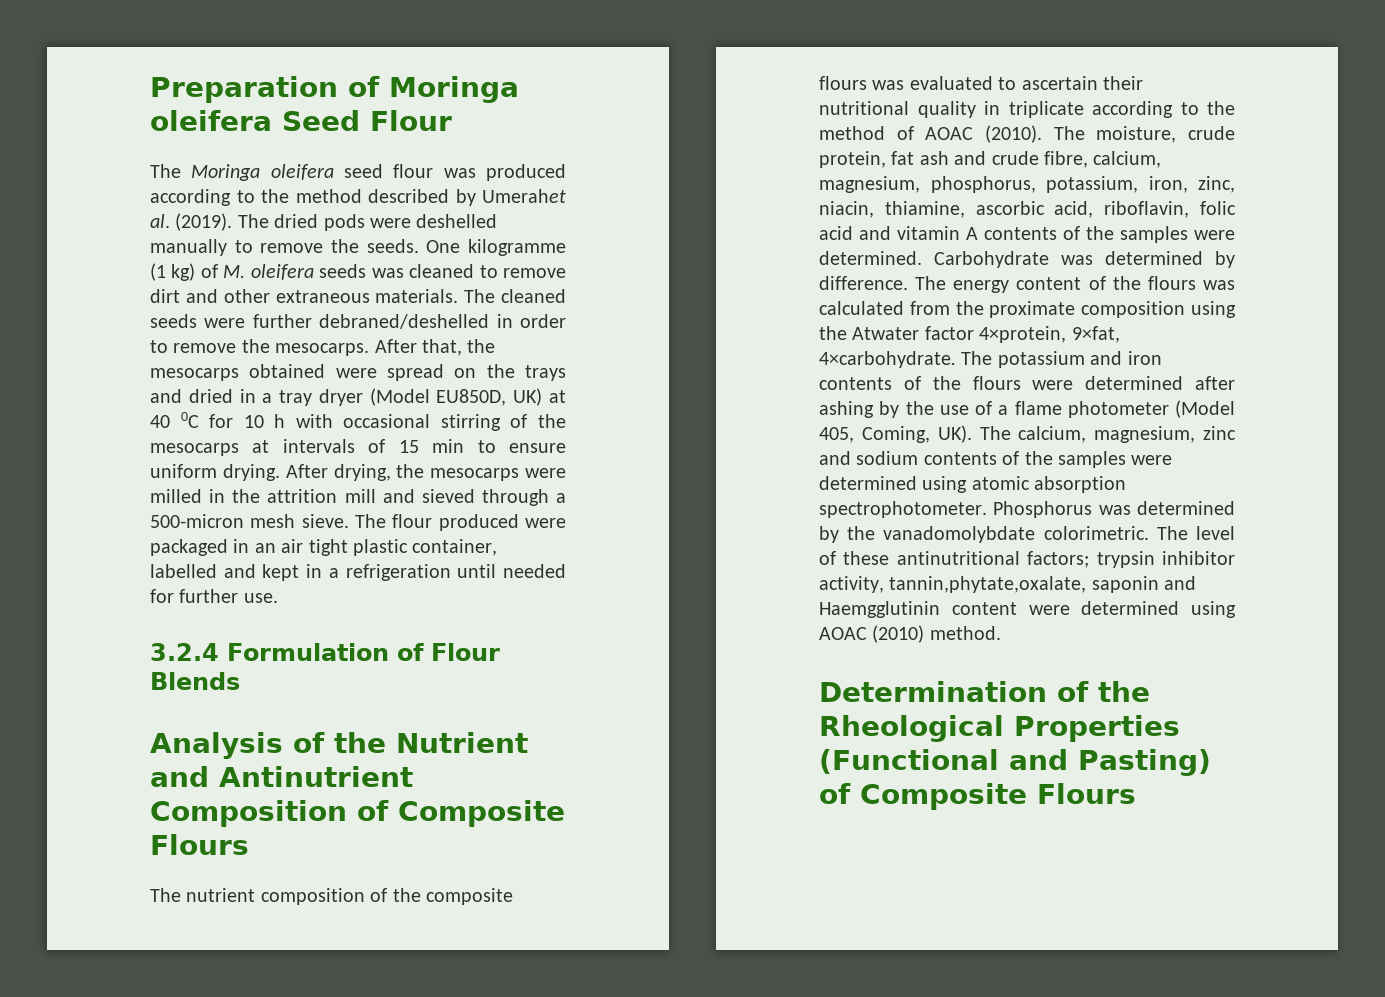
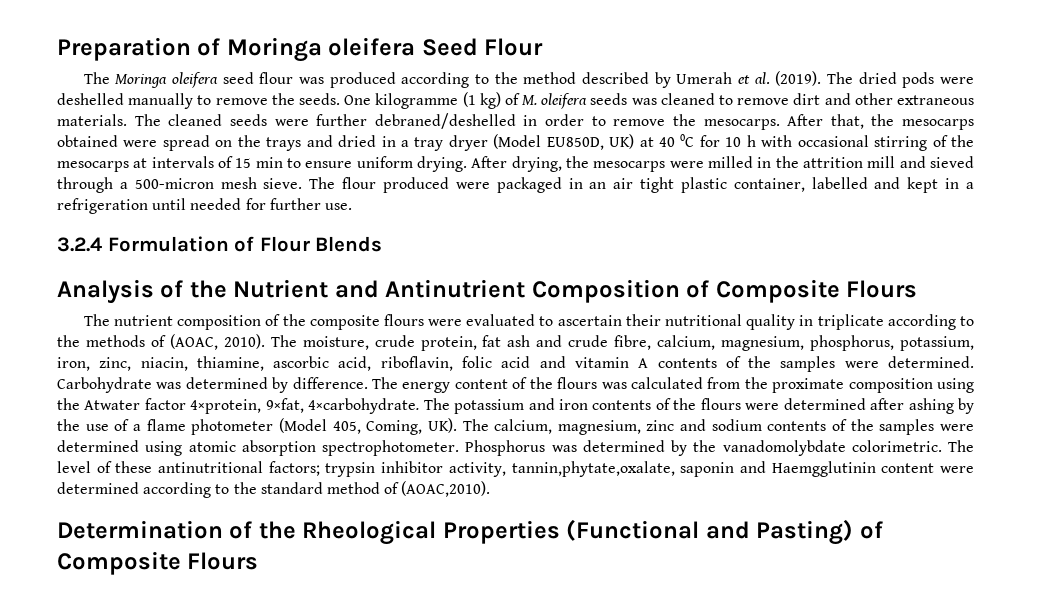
- The Moringa oleifera seed flour was produced according to the method described by Umerahet al. (2019).
+ The Moringa oleifera seed flour was produced according to the method described by Umerah et al. (2019).
- The nutrient composition of the composite flours was evaluated to ascertain their nutritional quality in triplicate according to the method of AOAC (2010).
+ The nutrient composition of the composite flours were evaluated to ascertain their nutritional quality in triplicate according to the methods of (AOAC, 2010).
- The level of these antinutritional factors; trypsin inhibitor activity, tannin,phytate,oxalate, saponin and Haemgglutinin content were determined using AOAC (2010) method.
+ The level of these antinutritional factors; trypsin inhibitor activity, tannin,phytate,oxalate, saponin and Haemgglutinin content were determined according to the standard method of (AOAC,2010).

